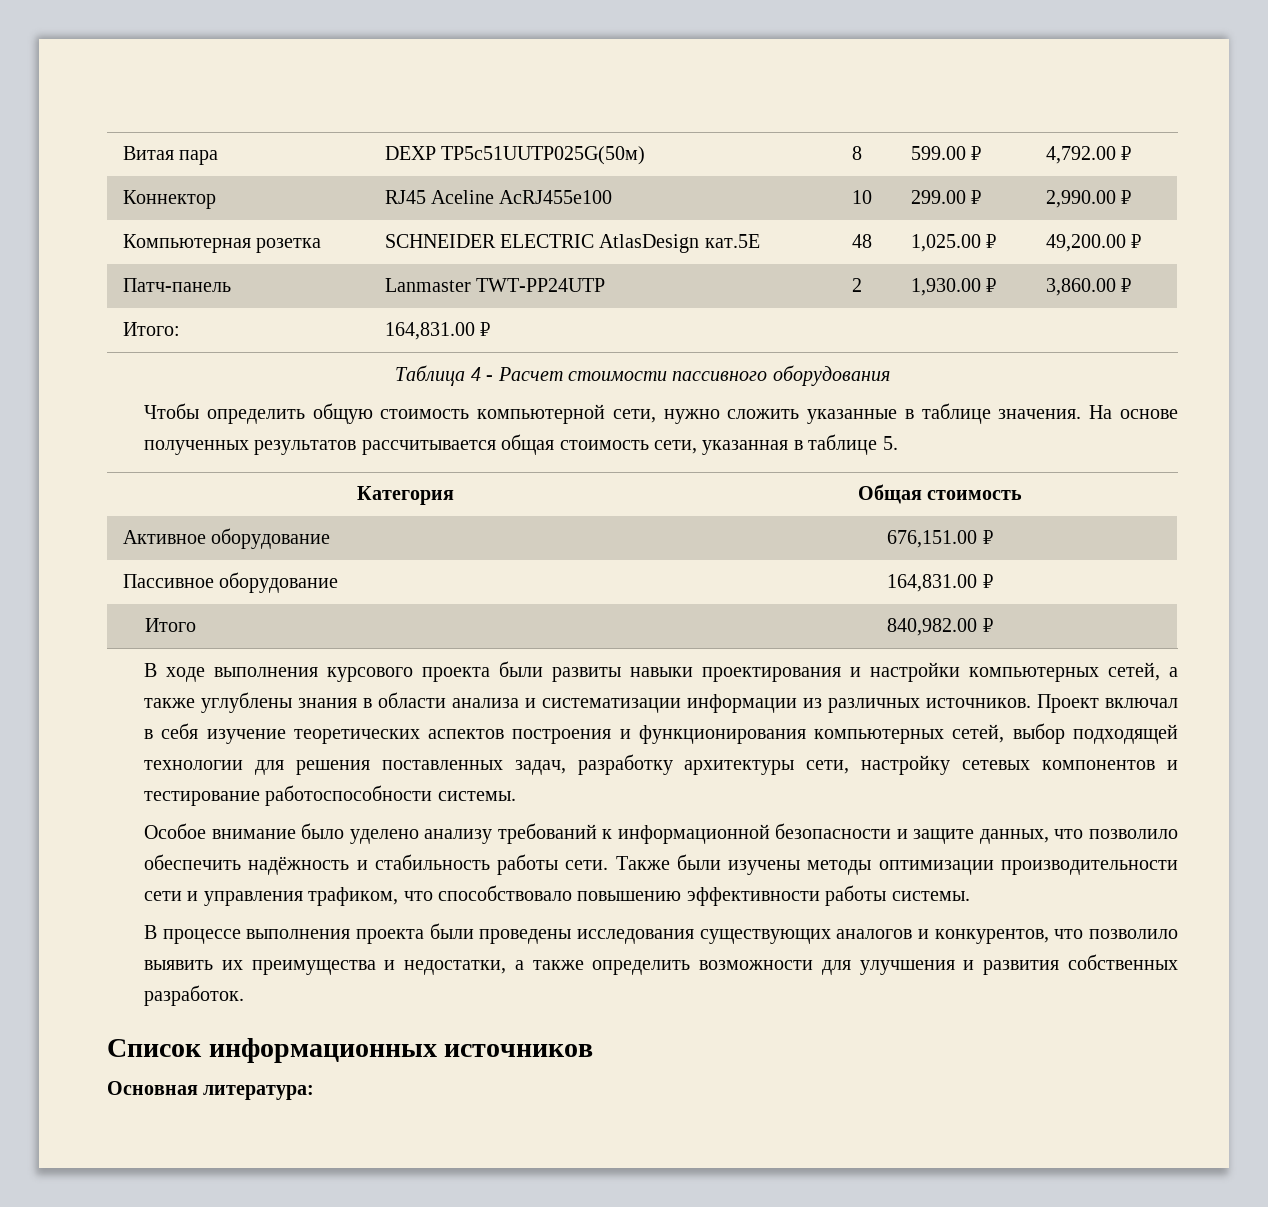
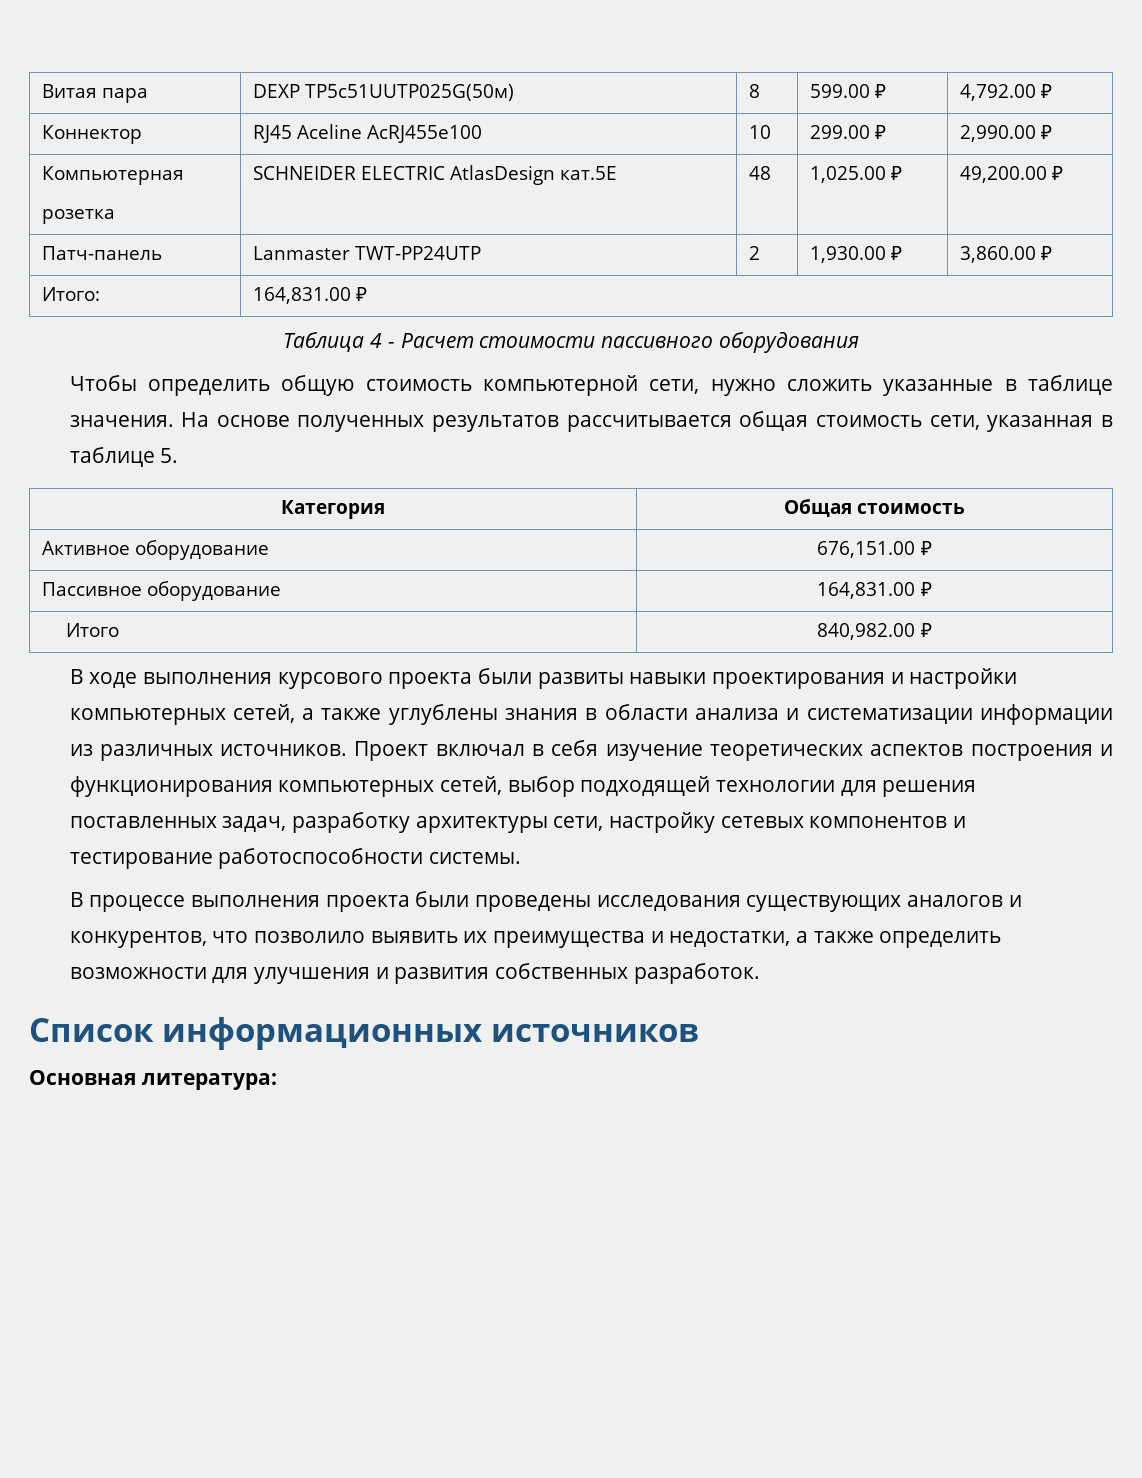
- Компьютерная розетка | SCHNEIDER ELECTRIC AtlasDesign кат.5E | 48 | 1,025.00 ₽ | 49,200.00 ₽
+ Компьютерная
+ розетка | SCHNEIDER ELECTRIC AtlasDesign кат.5E | 48 | 1,025.00 ₽ | 49,200.00 ₽
- Особое внимание было уделено анализу требований к информационной безопасности и защите данных, что позволило обеспечить надёжность и стабильность работы сети. Также были изучены методы оптимизации производительности сети и управления трафиком, что способствовало повышению эффективности работы системы.

